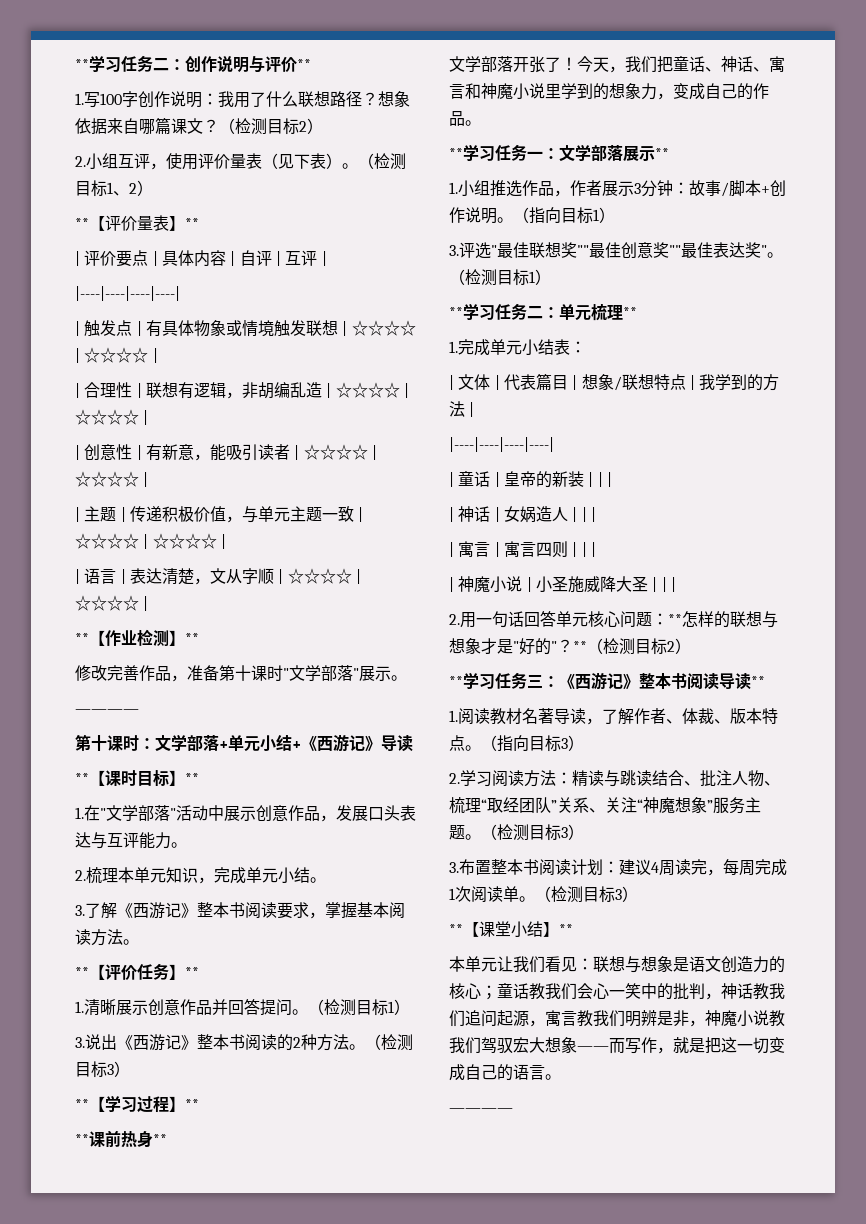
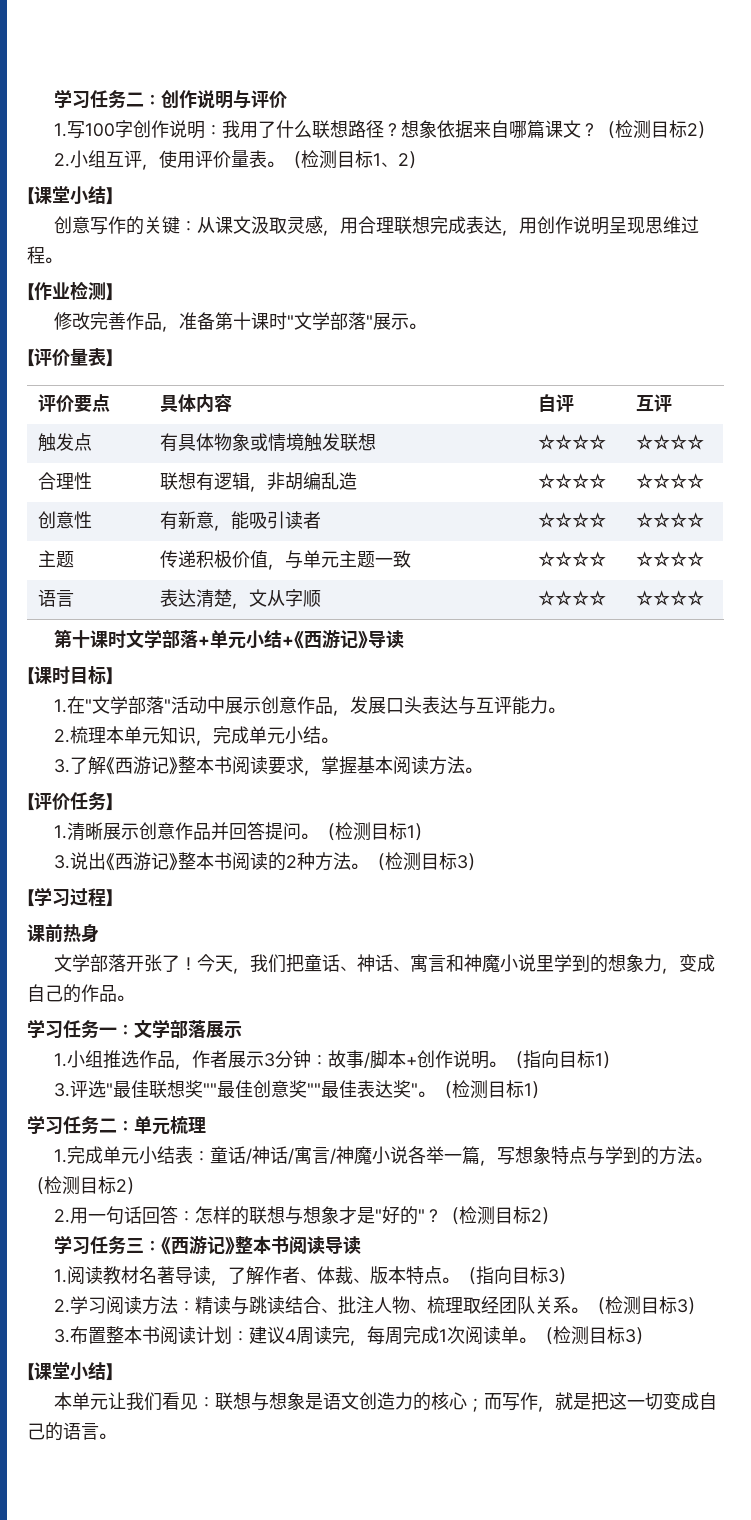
- **学习任务二：创作说明与评价**
+ 学习任务二：创作说明与评价
- 2.小组互评，使用评价量表（见下表）。
+ 2.小组互评，使用评价量表。
  （检测目标1、2）
- **【评价量表】**
- | 评价要点 | 具体内容 | 自评 | 互评 |
- |----|----|----|----|
- | 触发点 | 有具体物象或情境触发联想 | ☆☆☆☆ | ☆☆☆☆ |
- | 合理性 | 联想有逻辑，非胡编乱造 | ☆☆☆☆ | ☆☆☆☆ |
- | 创意性 | 有新意，能吸引读者 | ☆☆☆☆ | ☆☆☆☆ |
- | 主题 | 传递积极价值，与单元主题一致 | ☆☆☆☆ | ☆☆☆☆ |
- | 语言 | 表达清楚，文从字顺 | ☆☆☆☆ | ☆☆☆☆ |
- **【作业检测】**
+ 【课堂小结】
+ 创意写作的关键：从课文汲取灵感，用合理联想完成表达，用创作说明呈现思维过程。
+ 【作业检测】
  修改完善作品，准备第十课时"文学部落"展示。
- ————
- 第十课时：文学部落+单元小结+《西游记》导读
+ 【评价量表】
+ 评价要点 | 具体内容 | 自评 | 互评
+ 触发点 | 有具体物象或情境触发联想 | ☆☆☆☆ | ☆☆☆☆
+ 合理性 | 联想有逻辑，非胡编乱造 | ☆☆☆☆ | ☆☆☆☆
+ 创意性 | 有新意，能吸引读者 | ☆☆☆☆ | ☆☆☆☆
+ 主题 | 传递积极价值，与单元主题一致 | ☆☆☆☆ | ☆☆☆☆
+ 语言 | 表达清楚，文从字顺 | ☆☆☆☆ | ☆☆☆☆
+ 第十课时文学部落+单元小结+《西游记》导读
- **【课时目标】**
+ 【课时目标】
- **【评价任务】**
+ 【评价任务】
- **【学习过程】**
- **课前热身**
+ 【学习过程】
+ 课前热身
- **学习任务一：文学部落展示**
+ 学习任务一：文学部落展示
- **学习任务二：单元梳理**
+ 学习任务二：单元梳理
- 1.完成单元小结表：
- | 文体 | 代表篇目 | 想象/联想特点 | 我学到的方法 |
- |----|----|----|----|
- | 童话 | 皇帝的新装 | | |
- | 神话 | 女娲造人 | | |
- | 寓言 | 寓言四则 | | |
- | 神魔小说 | 小圣施威降大圣 | | |
+ 1.完成单元小结表：童话/神话/寓言/神魔小说各举一篇，写想象特点与学到的方法。（检测目标2）
- 2.用一句话回答单元核心问题：**怎样的联想与想象才是"好的"？**（检测目标2）
- **学习任务三：《西游记》整本书阅读导读**
+ 2.用一句话回答：怎样的联想与想象才是"好的"？（检测目标2）
+ 学习任务三：《西游记》整本书阅读导读
- 2.学习阅读方法：精读与跳读结合、批注人物、梳理“取经团队”关系、关注“神魔想象”服务主题。
+ 2.学习阅读方法：精读与跳读结合、批注人物、梳理取经团队关系。
  3.布置整本书阅读计划：建议4周读完，每周完成1次阅读单。（检测目标3）
- **【课堂小结】**
+ 【课堂小结】
- 本单元让我们看见：联想与想象是语文创造力的核心；童话教我们会心一笑中的批判，神话教我们追问起源，寓言教我们明辨是非，神魔小说教我们驾驭宏大想象——而写作，就是把这一切变成自己的语言。
- ————
+ 本单元让我们看见：联想与想象是语文创造力的核心；而写作，就是把这一切变成自己的语言。

